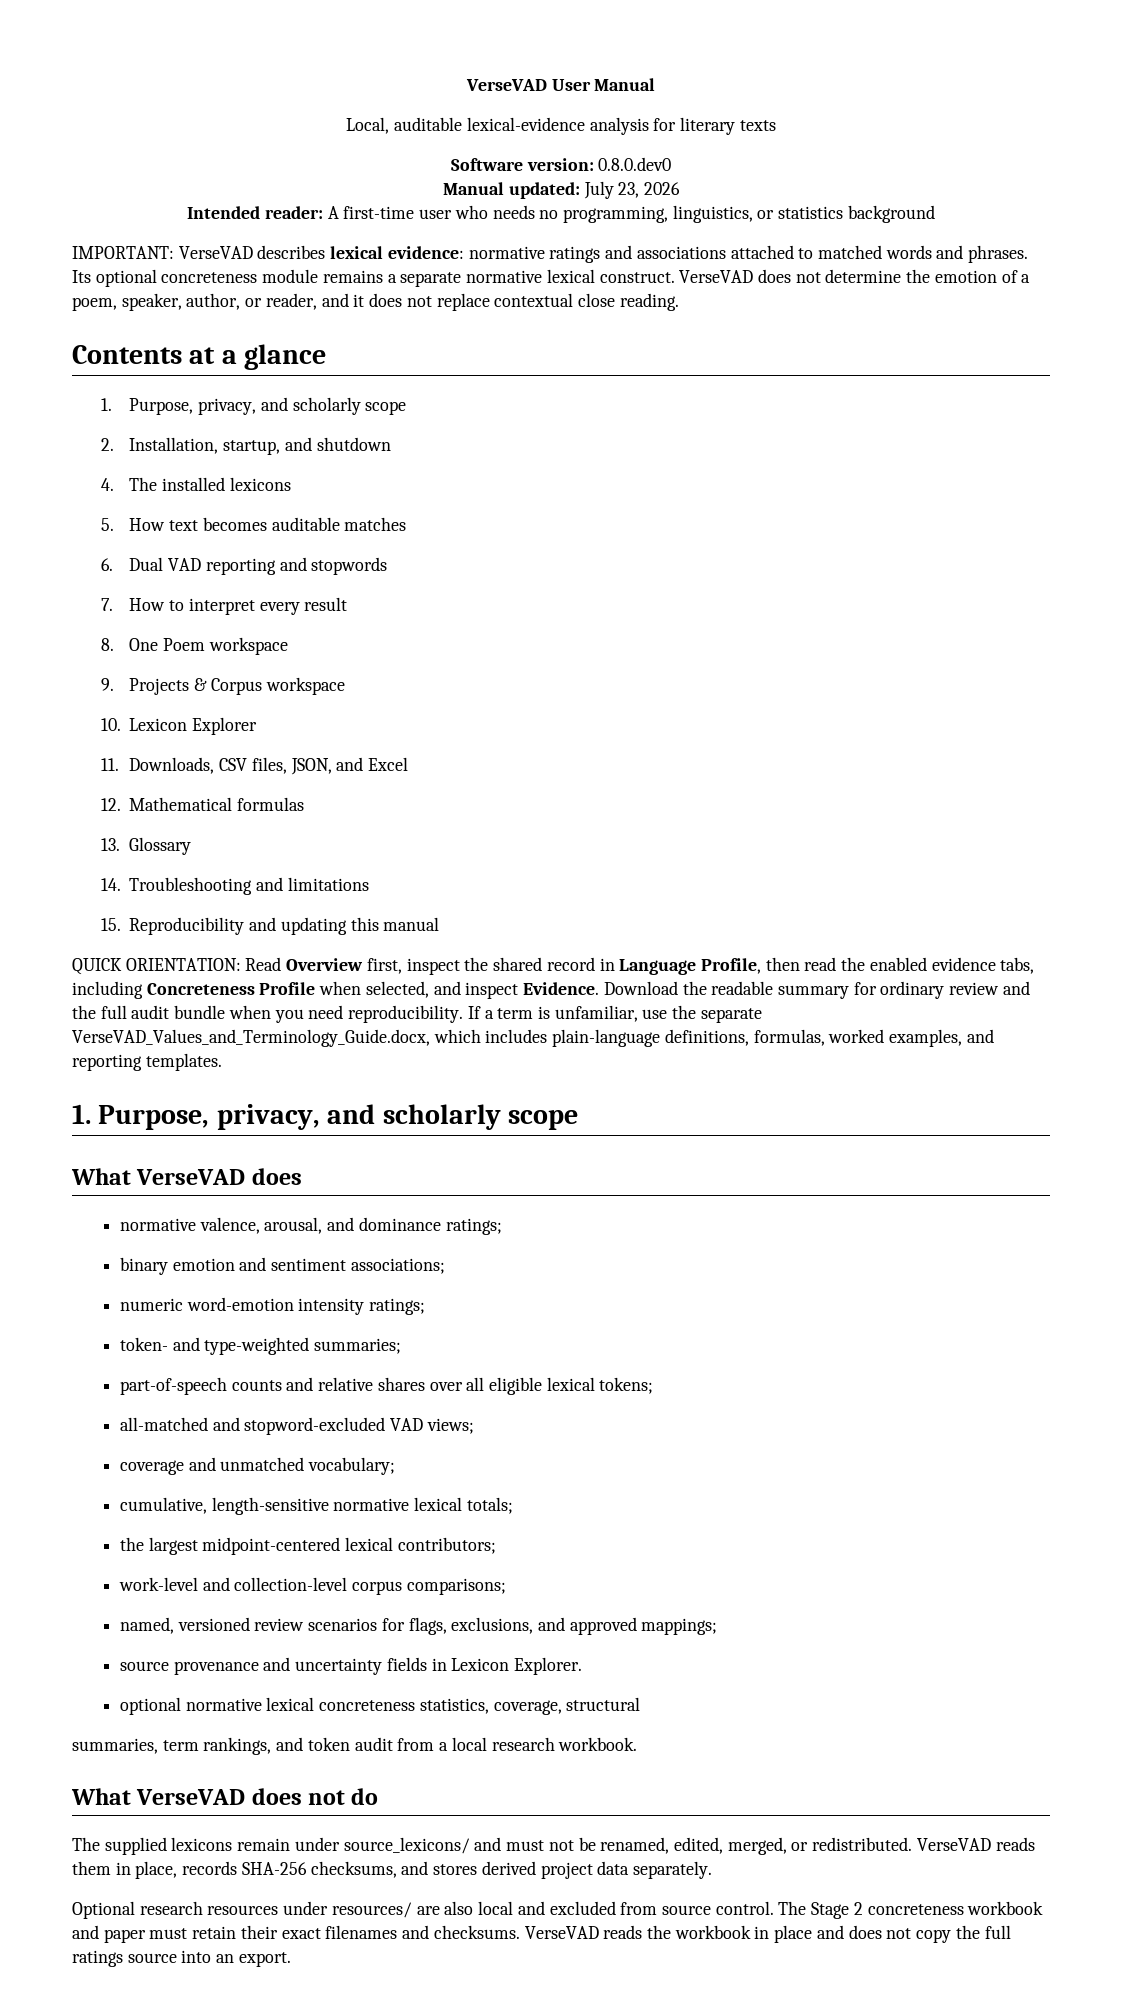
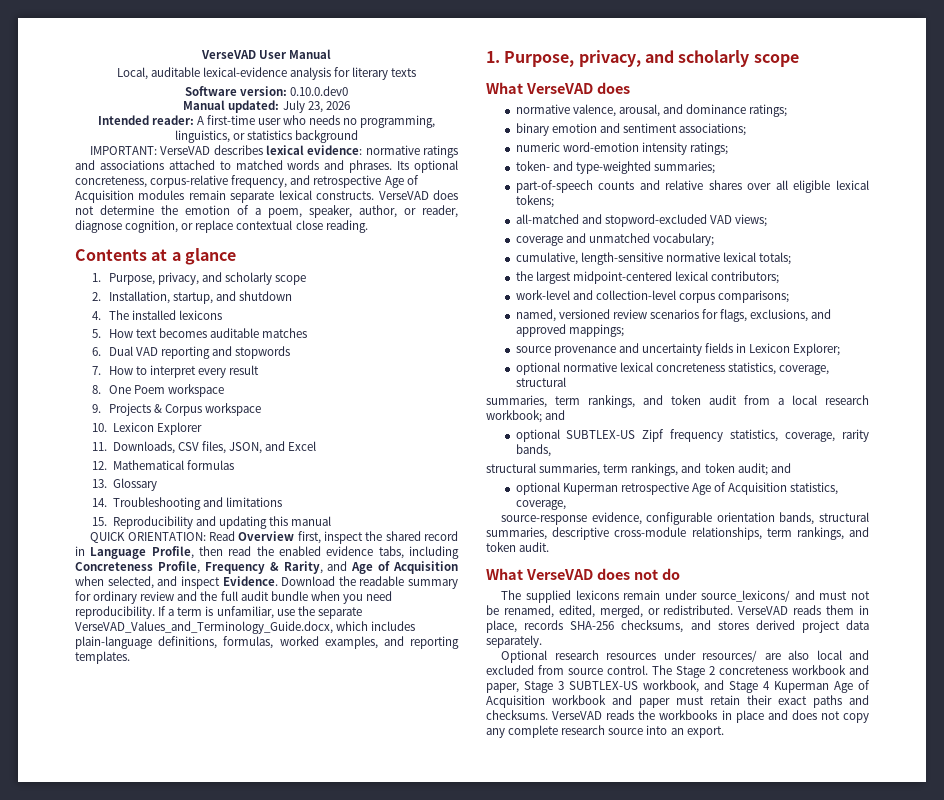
- Software version: 0.8.0.dev0
+ Software version: 0.10.0.dev0
- Its optional concreteness module remains a separate normative lexical construct.
+ Its optional concreteness, corpus-relative frequency, and retrospective Age of Acquisition modules remain separate lexical constructs.
- VerseVAD does not determine the emotion of a poem, speaker, author, or reader, and it does not replace contextual close reading.
+ VerseVAD does not determine the emotion of a poem, speaker, author, or reader, diagnose cognition, or replace contextual close reading.
- QUICK ORIENTATION: Read Overview first, inspect the shared record in Language Profile, then read the enabled evidence tabs, including Concreteness Profile when selected, and inspect Evidence.
+ QUICK ORIENTATION: Read Overview first, inspect the shared record in Language Profile, then read the enabled evidence tabs, including Concreteness Profile, Frequency & Rarity, and Age of Acquisition when selected, and inspect Evidence.
- source provenance and uncertainty fields in Lexicon Explorer.
+ source provenance and uncertainty fields in Lexicon Explorer;
- summaries, term rankings, and token audit from a local research workbook.
+ summaries, term rankings, and token audit from a local research workbook; and
+ optional SUBTLEX-US Zipf frequency statistics, coverage, rarity bands,
+ structural summaries, term rankings, and token audit; and
+ optional Kuperman retrospective Age of Acquisition statistics, coverage,
+ source-response evidence, configurable orientation bands, structural summaries, descriptive cross-module relationships, term rankings, and token audit.
- The Stage 2 concreteness workbook and paper must retain their exact filenames and checksums.
+ The Stage 2 concreteness workbook and paper, Stage 3 SUBTLEX-US workbook, and Stage 4 Kuperman Age of Acquisition workbook and paper must retain their exact paths and checksums.
- VerseVAD reads the workbook in place and does not copy the full ratings source into an export.
+ VerseVAD reads the workbooks in place and does not copy any complete research source into an export.

